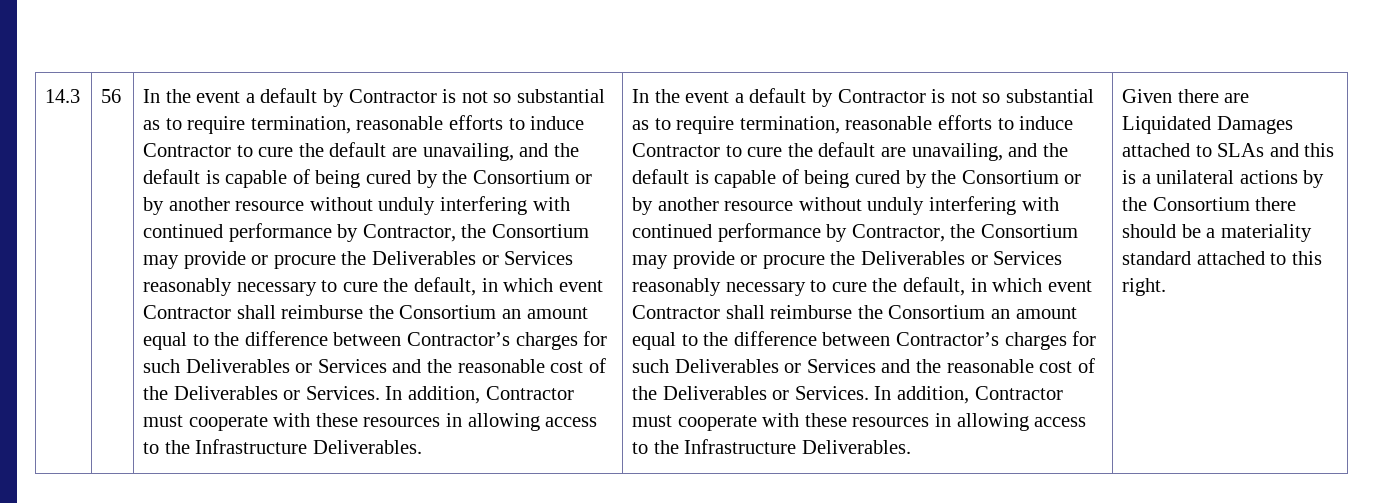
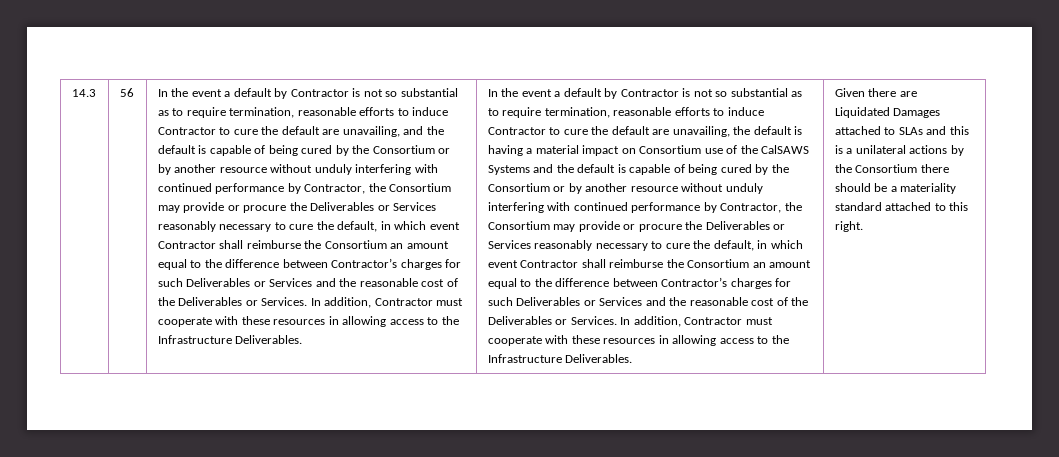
- In addition, Contractor must cooperate with these resources in allowing access to the Infrastructure Deliverables. | In the event a default by Contractor is not so substantial as to require termination, reasonable efforts to induce Contractor to cure the default are unavailing, and the default is capable of being cured by the Consortium or by another resource without unduly interfering with continued performance by Contractor, the Consortium may provide or procure the Deliverables or Services reasonably necessary to cure the default, in which event Contractor shall reimburse the Consortium an amount equal to the difference between Contractor’s charges for such Deliverables or Services and the reasonable cost of the Deliverables or Services.
+ In addition, Contractor must cooperate with these resources in allowing access to the Infrastructure Deliverables. | In the event a default by Contractor is not so substantial as to require termination, reasonable efforts to induce Contractor to cure the default are unavailing, the default is having a material impact on Consortium use of the CalSAWS Systems and the default is capable of being cured by the Consortium or by another resource without unduly interfering with continued performance by Contractor, the Consortium may provide or procure the Deliverables or Services reasonably necessary to cure the default, in which event Contractor shall reimburse the Consortium an amount equal to the difference between Contractor’s charges for such Deliverables or Services and the reasonable cost of the Deliverables or Services.

